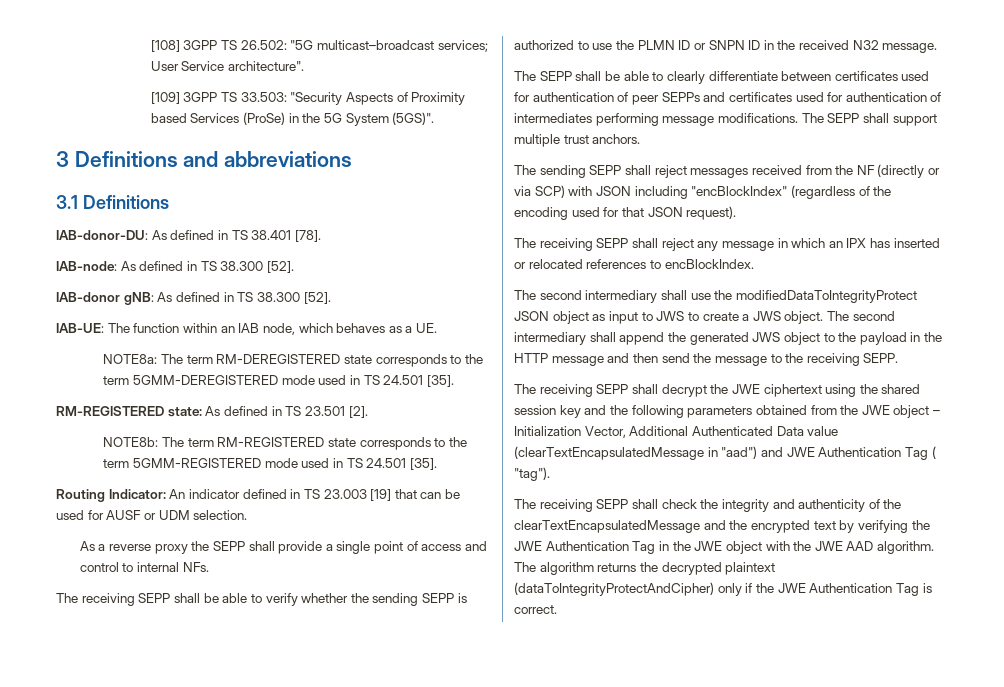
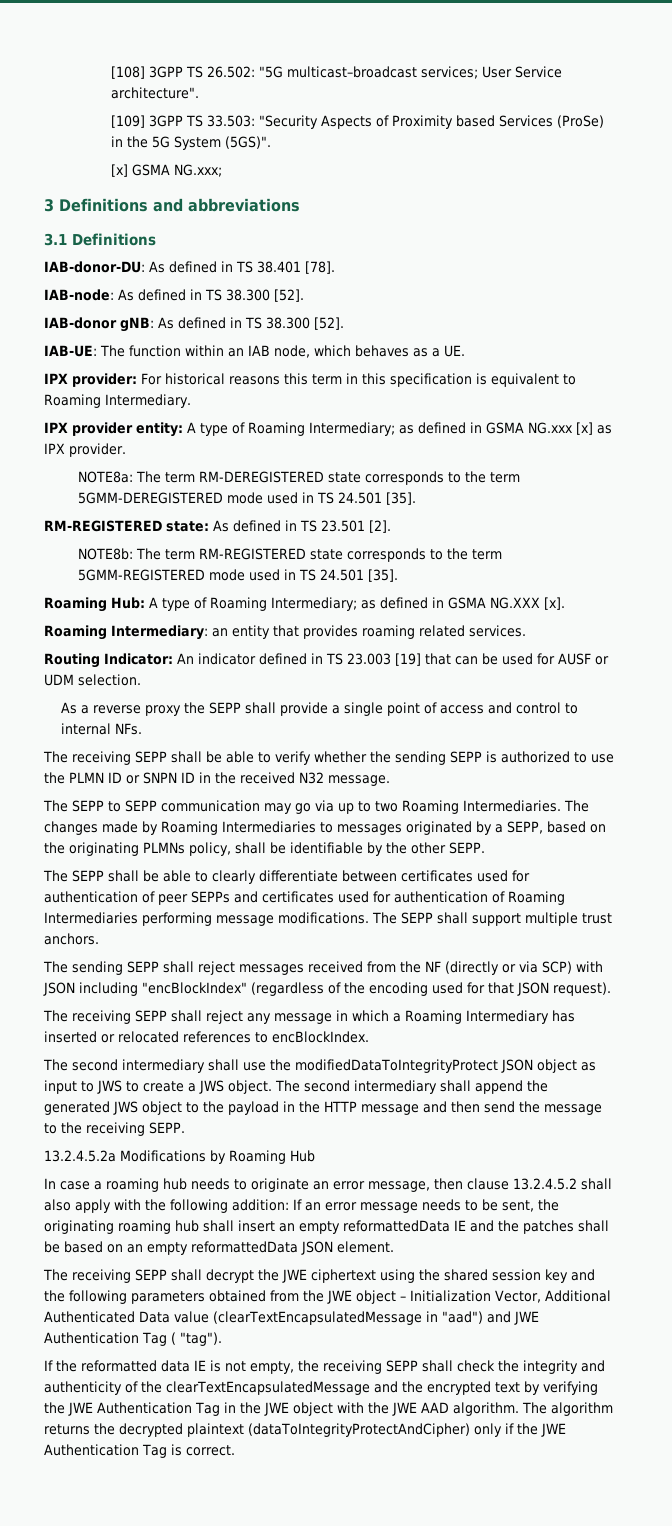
+ [x] GSMA NG.xxx;
+ IPX provider: For historical reasons this term in this specification is equivalent to Roaming Intermediary.
+ IPX provider entity: A type of Roaming Intermediary; as defined in GSMA NG.xxx [x] as IPX provider.
+ Roaming Hub: A type of Roaming Intermediary; as defined in GSMA NG.XXX [x].
+ Roaming Intermediary: an entity that provides roaming related services.
+ The SEPP to SEPP communication may go via up to two Roaming Intermediaries. The changes made by Roaming Intermediaries to messages originated by a SEPP, based on the originating PLMNs policy, shall be identifiable by the other SEPP.
- The SEPP shall be able to clearly differentiate between certificates used for authentication of peer SEPPs and certificates used for authentication of intermediates performing message modifications.
+ The SEPP shall be able to clearly differentiate between certificates used for authentication of peer SEPPs and certificates used for authentication of Roaming Intermediaries performing message modifications.
- The receiving SEPP shall reject any message in which an IPX has inserted or relocated references to encBlockIndex.
+ The receiving SEPP shall reject any message in which a Roaming Intermediary has inserted or relocated references to encBlockIndex.
+ 13.2.4.5.2a Modifications by Roaming Hub
+ In case a roaming hub needs to originate an error message, then clause 13.2.4.5.2 shall also apply with the following addition: If an error message needs to be sent, the originating roaming hub shall insert an empty reformattedData IE and the patches shall be based on an empty reformattedData JSON element.
- The receiving SEPP shall check the integrity and authenticity of the clearTextEncapsulatedMessage and the encrypted text by verifying the JWE Authentication Tag in the JWE object with the JWE AAD algorithm.
+ If the reformatted data IE is not empty, the receiving SEPP shall check the integrity and authenticity of the clearTextEncapsulatedMessage and the encrypted text by verifying the JWE Authentication Tag in the JWE object with the JWE AAD algorithm.

